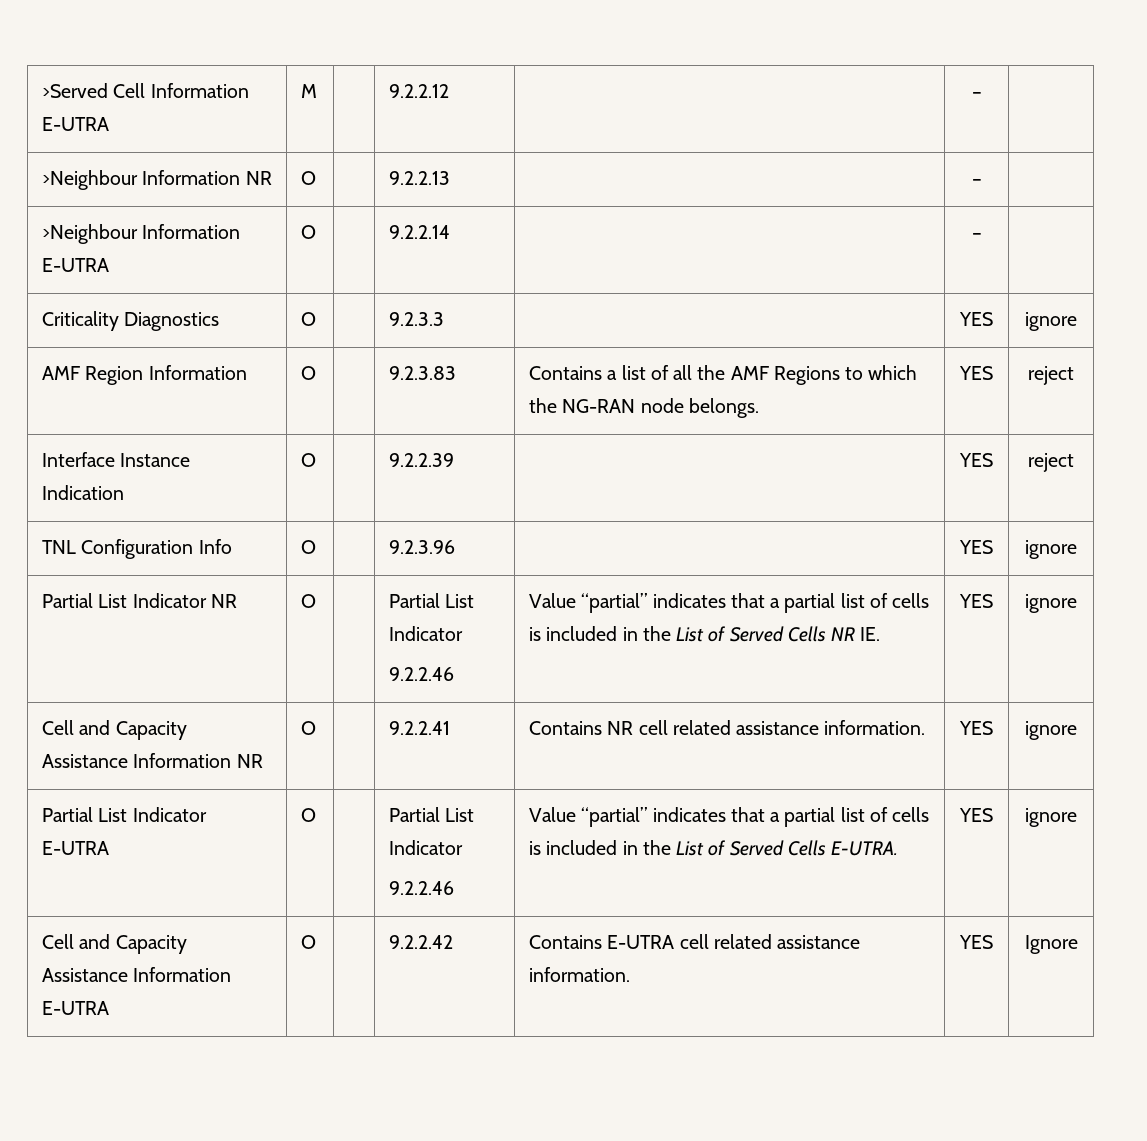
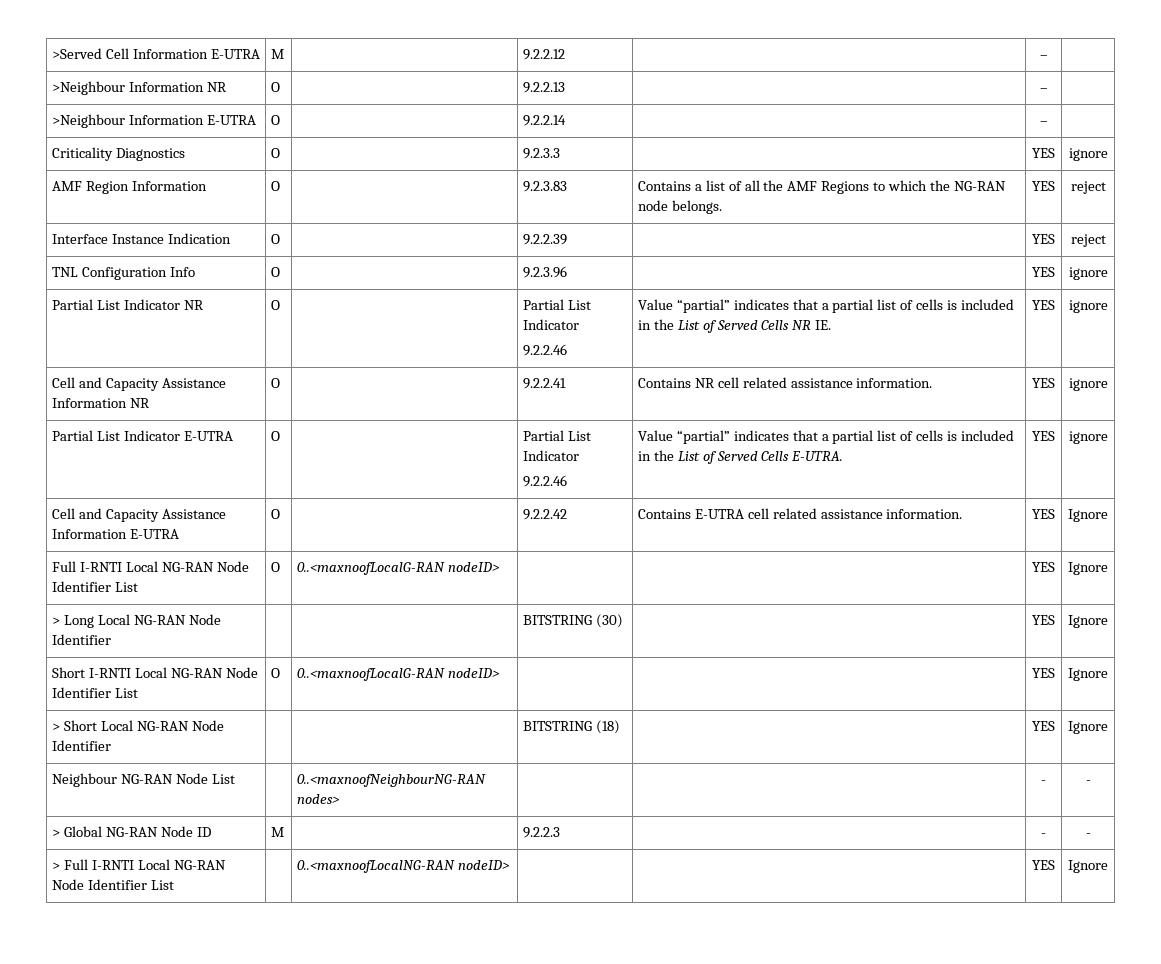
+ Full I-RNTI Local NG-RAN Node Identifier List | O | 0..<maxnoofLocalG-RAN nodeID> | | | YES | Ignore
+ > Long Local NG-RAN Node Identifier | | | BITSTRING (30) | | YES | Ignore
+ Short I-RNTI Local NG-RAN Node Identifier List | O | 0..<maxnoofLocalG-RAN nodeID> | | | YES | Ignore
+ > Short Local NG-RAN Node Identifier | | | BITSTRING (18) | | YES | Ignore
+ Neighbour NG-RAN Node List | | 0..<maxnoofNeighbourNG-RAN nodes> | | | - | -
+ > Global NG-RAN Node ID | M | | 9.2.2.3 | | - | -
+ > Full I-RNTI Local NG-RAN Node Identifier List | | 0..<maxnoofLocalNG-RAN nodeID> | | | YES | Ignore

